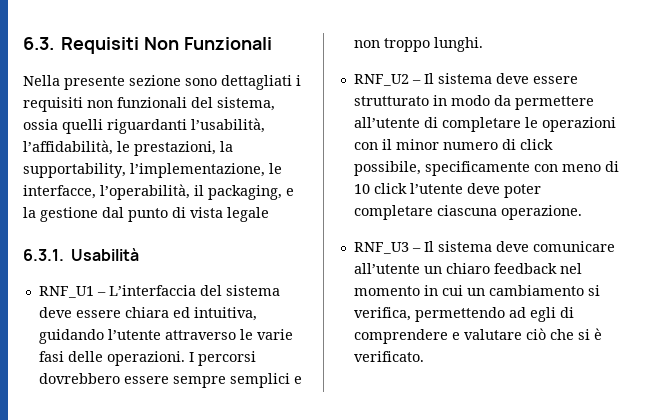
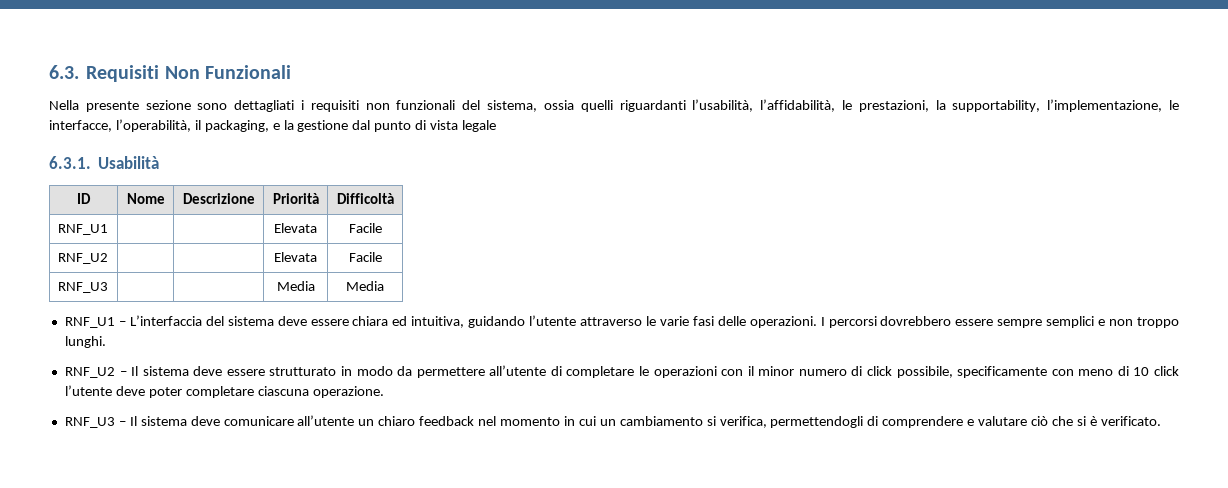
+ ID | Nome | Descrizione | Priorità | Difficoltà
+ RNF_U1 | | | Elevata | Facile
+ RNF_U2 | | | Elevata | Facile
+ RNF_U3 | | | Media | Media
- RNF_U3 – Il sistema deve comunicare all’utente un chiaro feedback nel momento in cui un cambiamento si verifica, permettendo ad egli di comprendere e valutare ciò che si è verificato.
+ RNF_U3 – Il sistema deve comunicare all’utente un chiaro feedback nel momento in cui un cambiamento si verifica, permettendogli di comprendere e valutare ciò che si è verificato.

